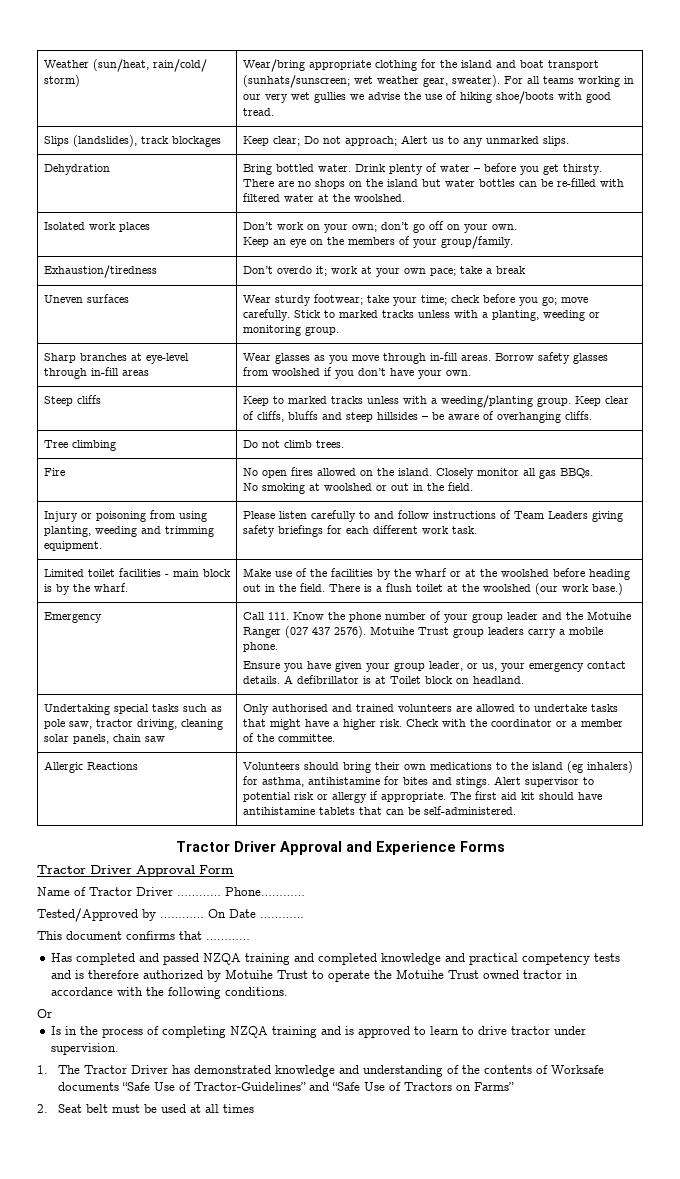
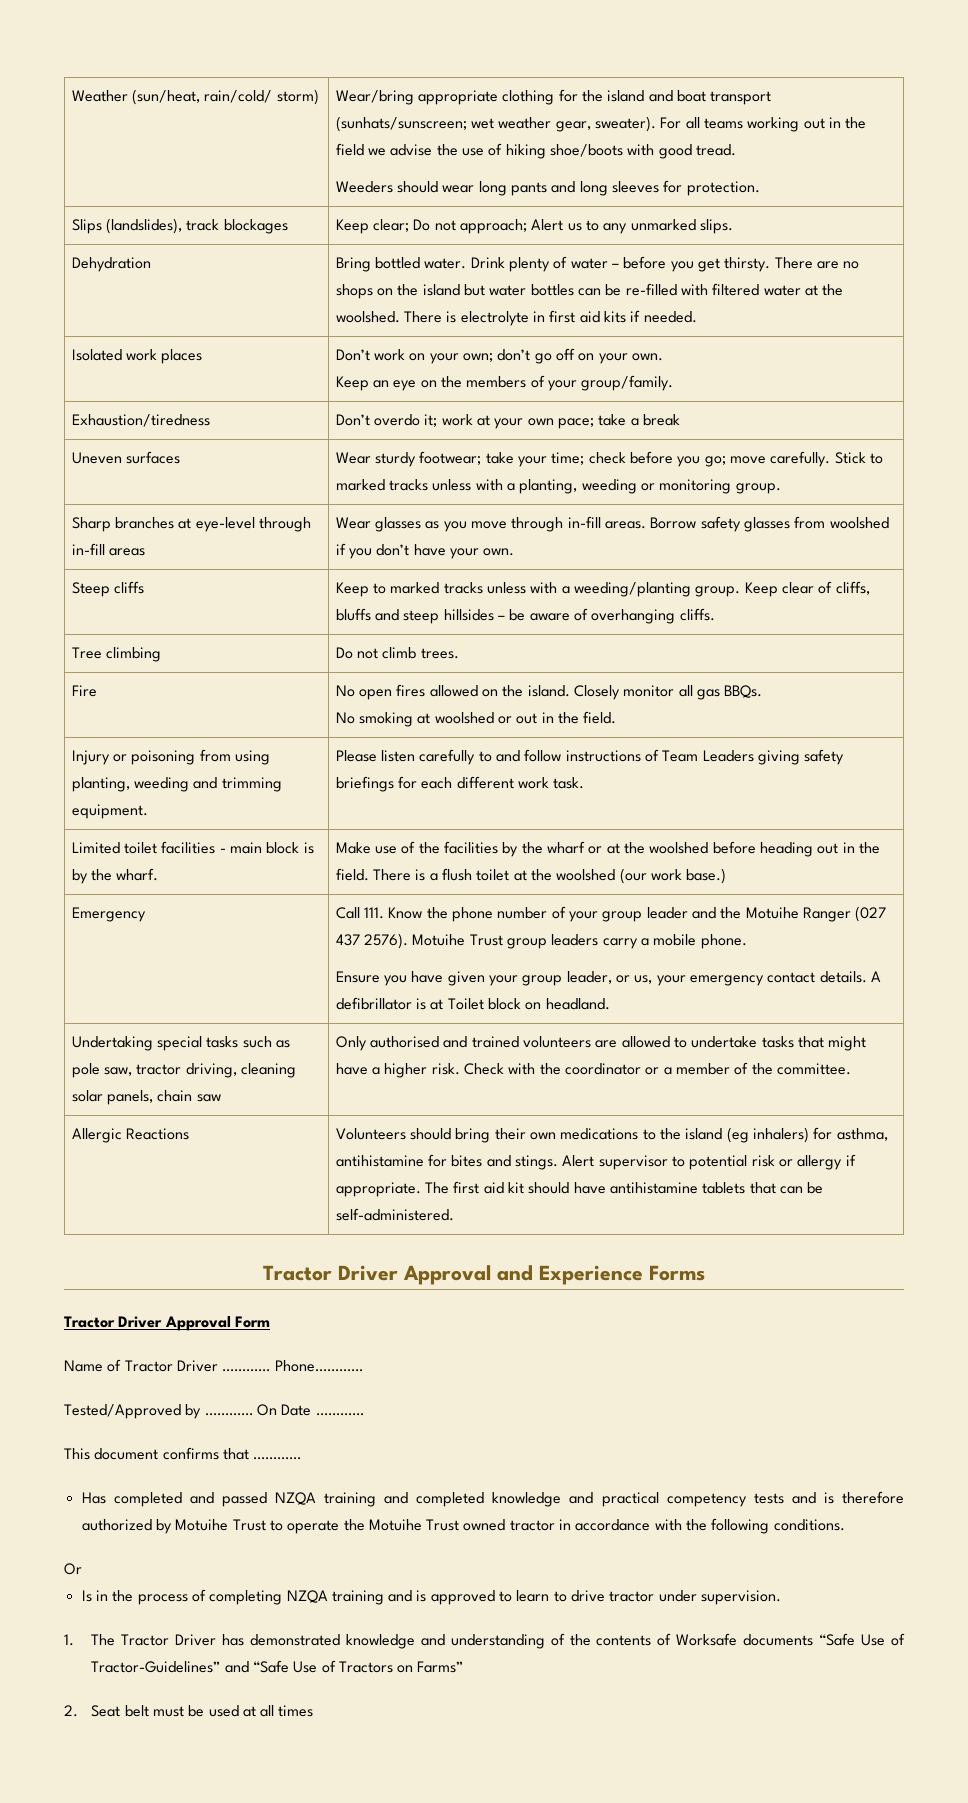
- For all teams working in our very wet gullies we advise the use of hiking shoe/boots with good tread.
+ For all teams working out in the field we advise the use of hiking shoe/boots with good tread.
+ Weeders should wear long pants and long sleeves for protection.
+ There is electrolyte in first aid kits if needed.

